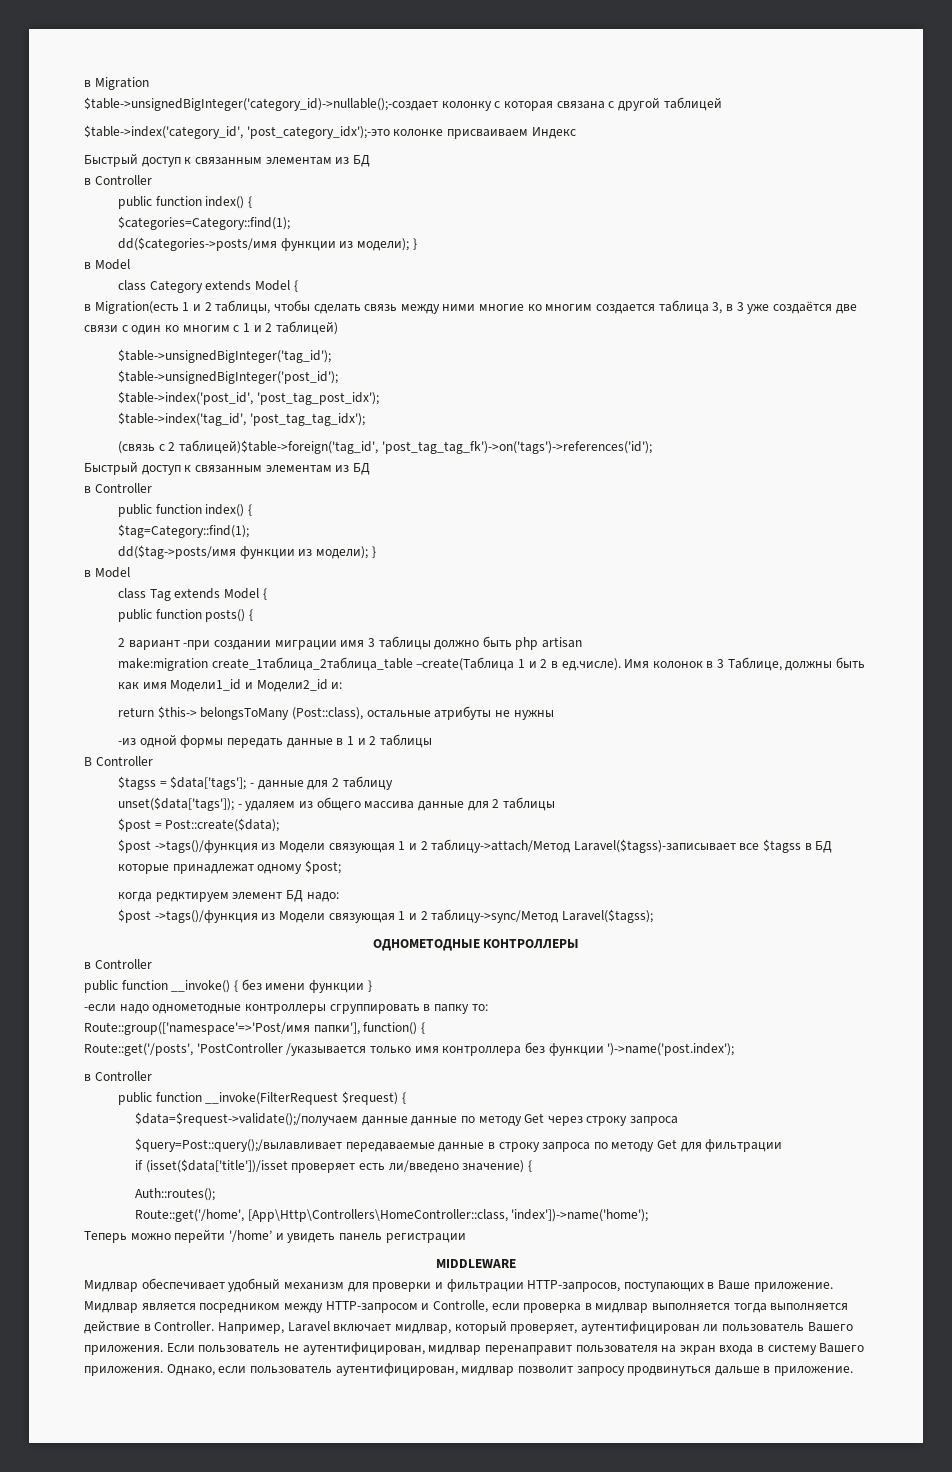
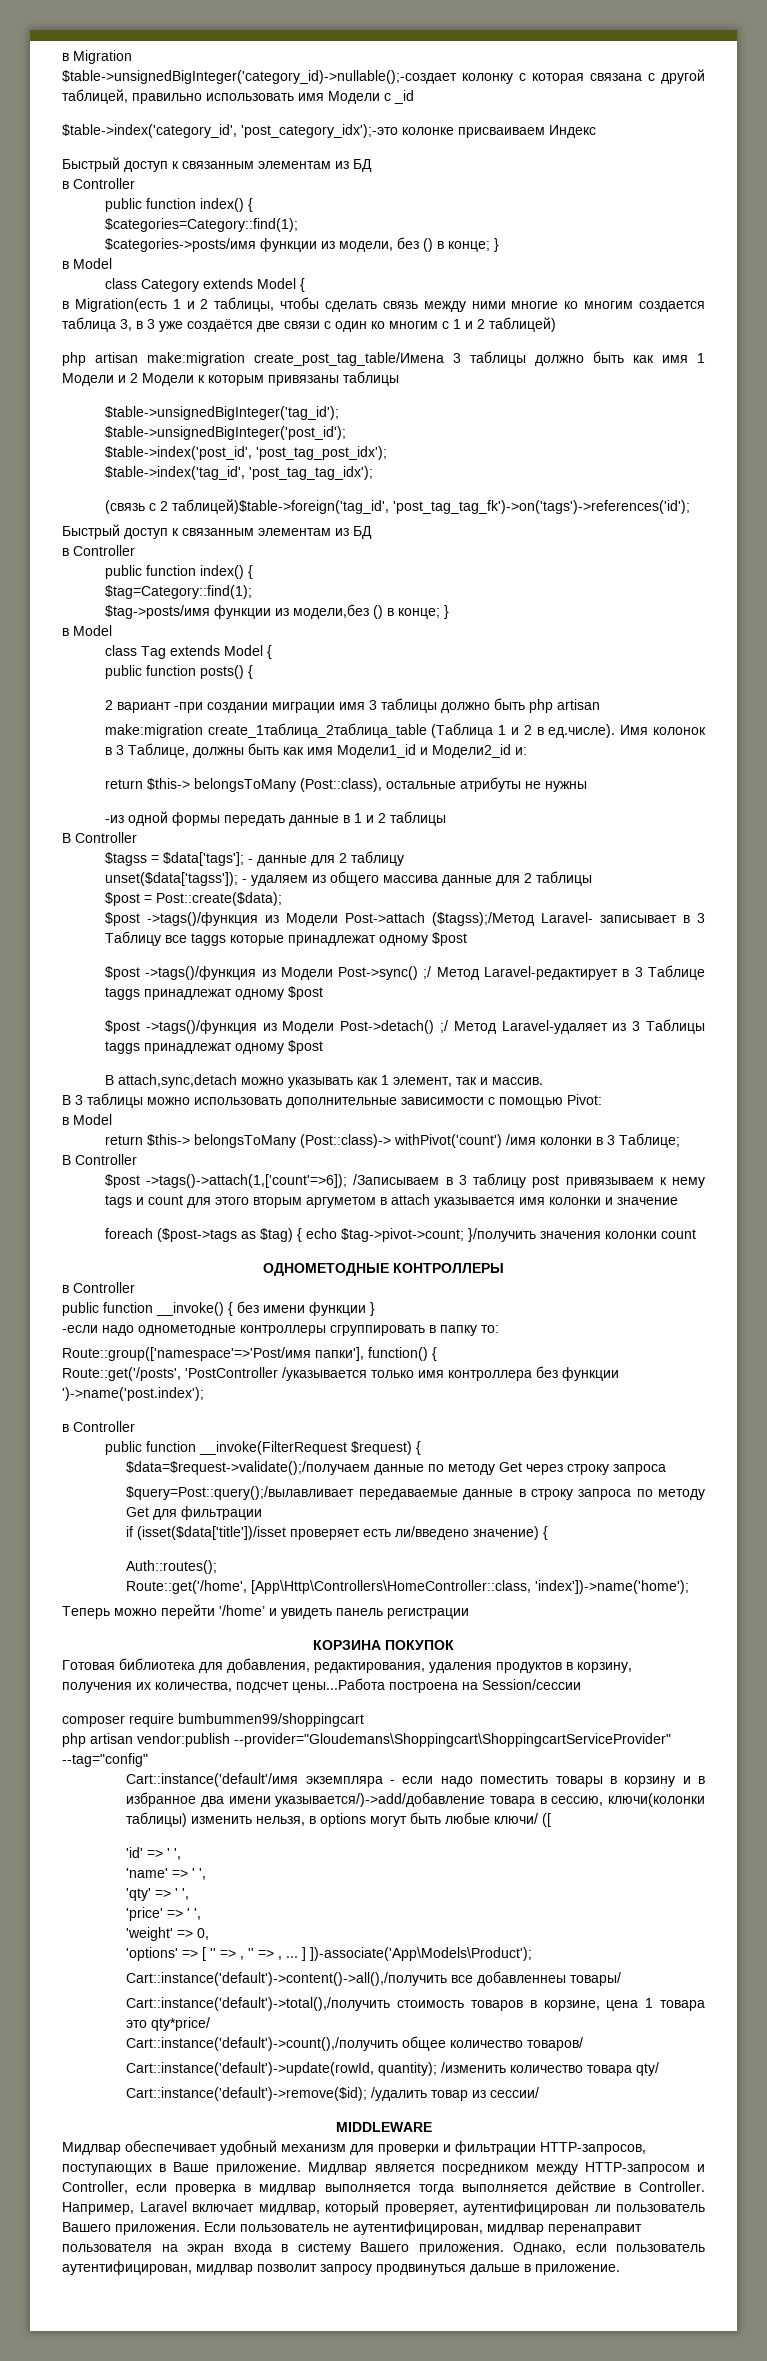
- $table->unsignedBigInteger('category_id)->nullable();-создает колонку с которая связана с другой таблицей
+ $table->unsignedBigInteger('category_id)->nullable();-создает колонку с которая связана с другой таблицей, правильно использовать имя Модели с _id
- dd($categories->posts/имя функции из модели); }
+ $categories->posts/имя функции из модели, без () в конце; }
+ php artisan make:migration create_post_tag_table/Имена 3 таблицы должно быть как имя 1 Модели и 2 Модели к которым привязаны таблицы
- dd($tag->posts/имя функции из модели); }
+ $tag->posts/имя функции из модели,без () в конце; }
- make:migration create_1таблица_2таблица_table –create(Таблица 1 и 2 в ед.числе). Имя колонок в 3 Таблице, должны быть как имя Модели1_id и Модели2_id и:
+ make:migration create_1таблица_2таблица_table (Таблица 1 и 2 в ед.числе). Имя колонок в 3 Таблице, должны быть как имя Модели1_id и Модели2_id и:
- unset($data['tags']); - удаляем из общего массива данные для 2 таблицы
+ unset($data['tagss']); - удаляем из общего массива данные для 2 таблицы
- $post ->tags()/функция из Модели связующая 1 и 2 таблицу->attach/Метод Laravel($tagss)-записывает все $tagss в БД которые принадлежат одному $post;
- когда редктируем элемент БД надо:
- $post ->tags()/функция из Модели связующая 1 и 2 таблицу->sync/Метод Laravel($tagss);
+ $post ->tags()/функция из Модели Post->attach ($tagss);/Метод Laravel- записывает в 3 Таблицу все taggs которые принадлежат одному $post
+ $post ->tags()/функция из Модели Post->sync() ;/ Метод Laravel-редактирует в 3 Таблице taggs принадлежат одному $post
+ $post ->tags()/функция из Модели Post->detach() ;/ Метод Laravel-удаляет из 3 Таблицы taggs принадлежат одному $post
+ В attach,sync,detach можно указывать как 1 элемент, так и массив.
+ В 3 таблицы можно использовать дополнительные зависимости с помощью Pivot:
+ в Model
+ return $this-> belongsToMany (Post::class)-> withPivot('count') /имя колонки в 3 Таблице;
+ В Controller
+ $post ->tags()->attach(1,['count'=>6]); /Записываем в 3 таблицу post привязываем к нему tags и count для этого вторым аргуметом в attach указывается имя колонки и значение
+ foreach ($post->tags as $tag) { echo $tag->pivot->count; }/получить значения колонки count
- $data=$request->validate();/получаем данные данные по методу Get через строку запроса
+ $data=$request->validate();/получаем данные по методу Get через строку запроса
+ КОРЗИНА ПОКУПОК
+ Готовая библиотека для добавления, редактирования, удаления продуктов в корзину, получения их количества, подсчет цены...Работа построена на Session/сессии
+ composer require bumbummen99/shoppingcart
+ php artisan vendor:publish --provider="Gloudemans\Shoppingcart\ShoppingcartServiceProvider" --tag="config"
+ Cart::instance('default'/имя экземпляра - если надо поместить товары в корзину и в избранное два имени указывается/)->add/добавление товара в сессию, ключи(колонки таблицы) изменить нельзя, в options могут быть любые ключи/ ([
+ 'id' => ' ',
+ 'name' => ' ',
+ 'qty' => ' ',
+ 'price' => ' ',
+ 'weight' => 0,
+ 'options' => [ '' => , '' => , ... ] ])-associate('App\Models\Product');
+ Cart::instance('default')->content()->all(),/получить все добавленнеы товары/
+ Cart::instance('default')->total(),/получить стоимость товаров в корзине, цена 1 товара это qty*price/
+ Cart::instance('default')->count(),/получить общее количество товаров/
+ Cart::instance('default')->update(rowId, quantity); /изменить количество товара qty/
+ Cart::instance('default')->remove($id); /удалить товар из сессии/
- Мидлвар является посредником между HTTP-запросом и Controlle, если проверка в мидлвар выполняется тогда выполняется действие в Controller.
+ Мидлвар является посредником между HTTP-запросом и Controller, если проверка в мидлвар выполняется тогда выполняется действие в Controller.

